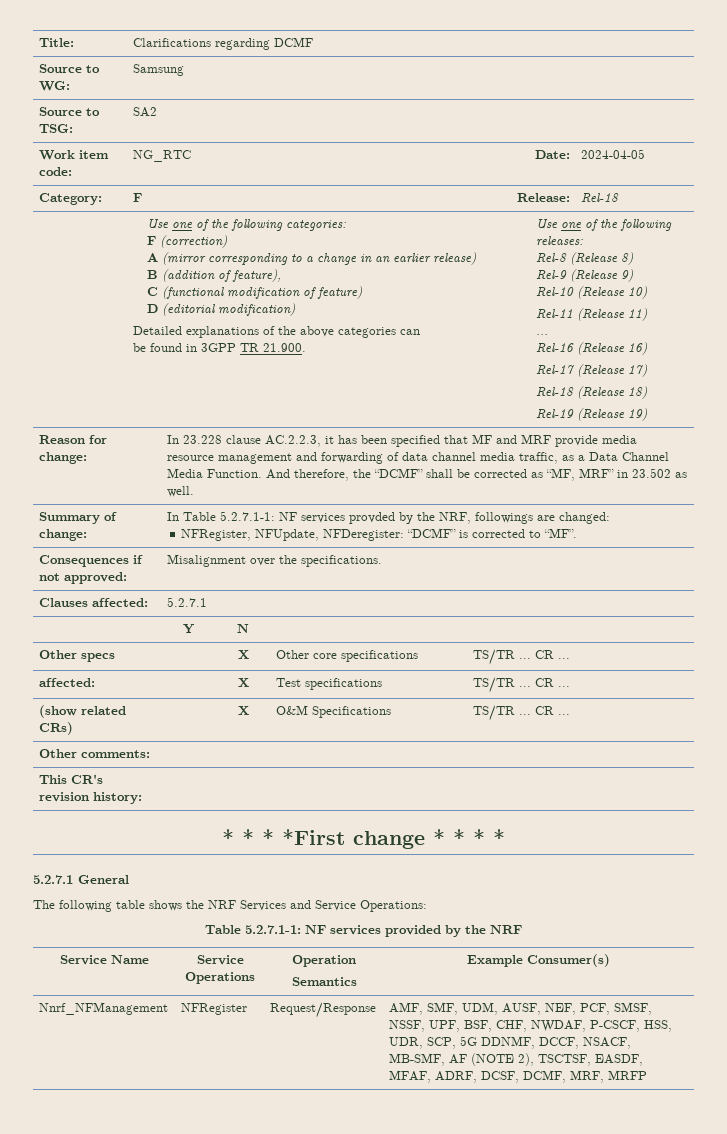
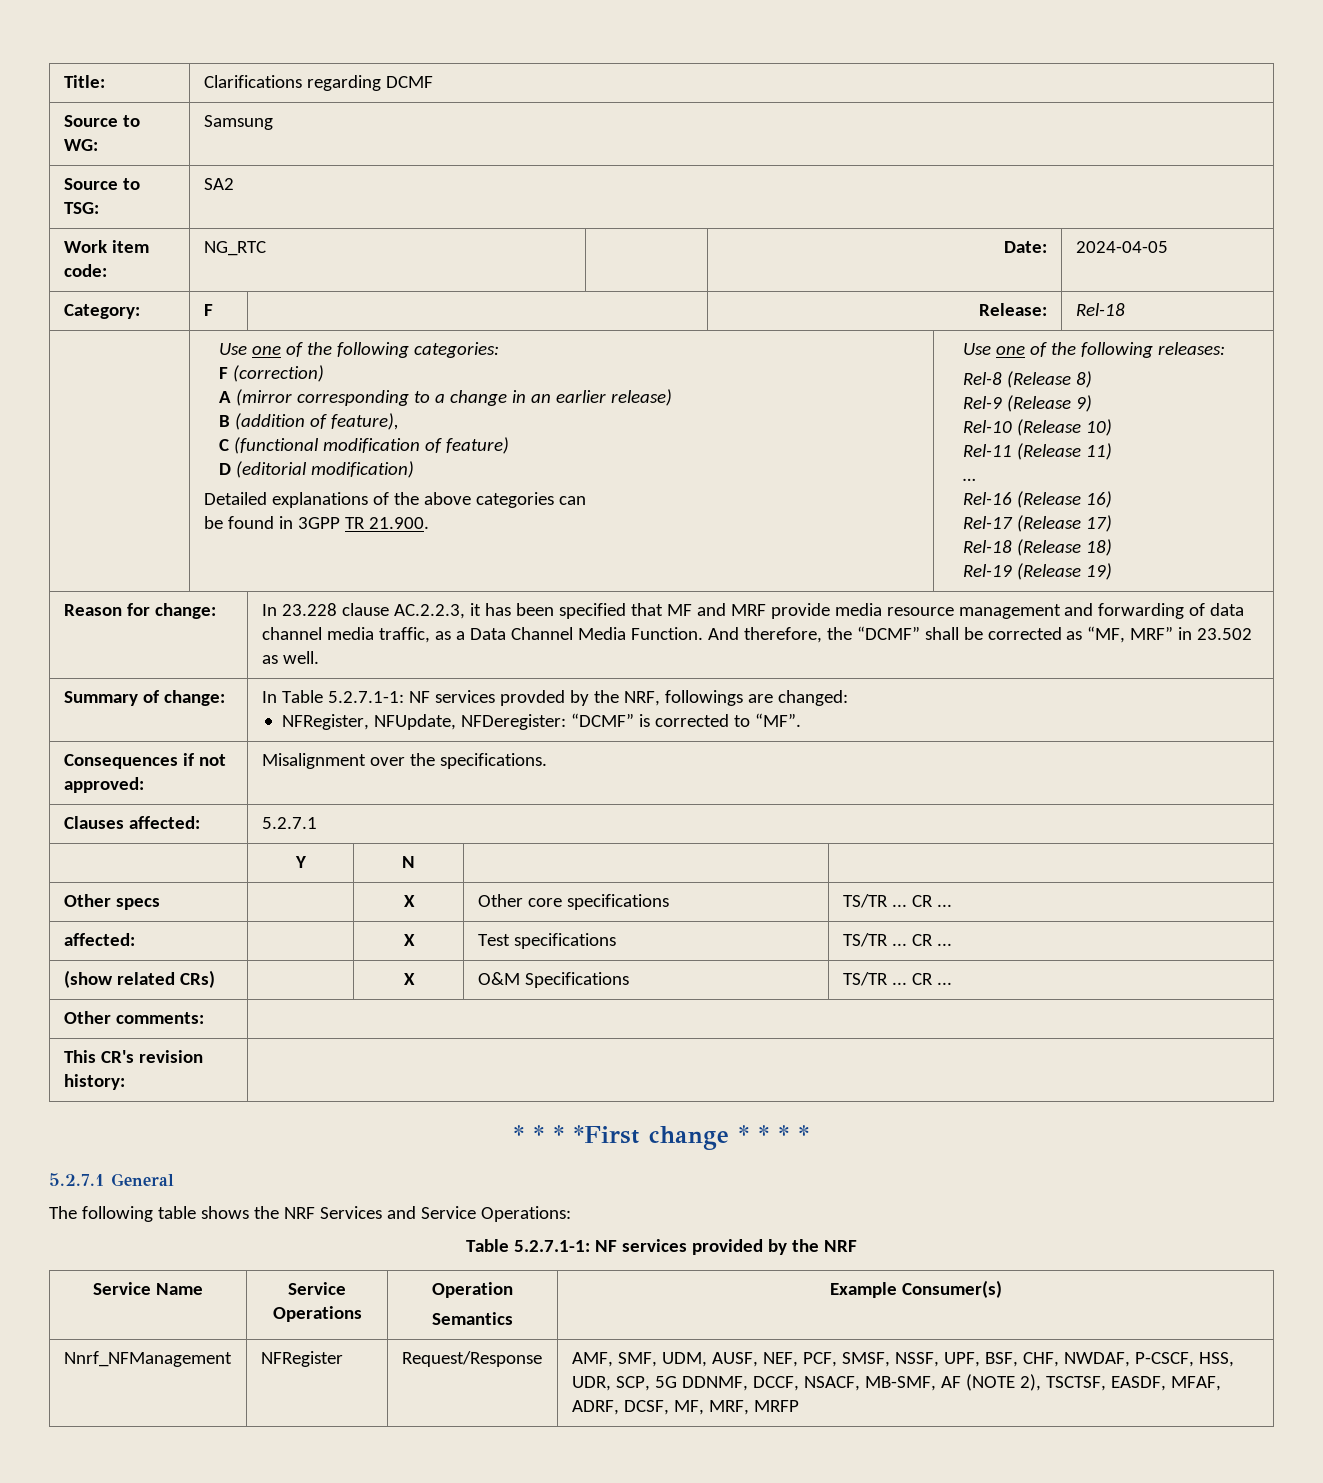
- Nnrf_NFManagement | NFRegister | Request/Response | AMF, SMF, UDM, AUSF, NEF, PCF, SMSF, NSSF, UPF, BSF, CHF, NWDAF, P-CSCF, HSS, UDR, SCP, 5G DDNMF, DCCF, NSACF, MB-SMF, AF (NOTE 2), TSCTSF, EASDF, MFAF, ADRF, DCSF, DCMF, MRF, MRFP
+ Nnrf_NFManagement | NFRegister | Request/Response | AMF, SMF, UDM, AUSF, NEF, PCF, SMSF, NSSF, UPF, BSF, CHF, NWDAF, P-CSCF, HSS, UDR, SCP, 5G DDNMF, DCCF, NSACF, MB-SMF, AF (NOTE 2), TSCTSF, EASDF, MFAF, ADRF, DCSF, MF, MRF, MRFP

